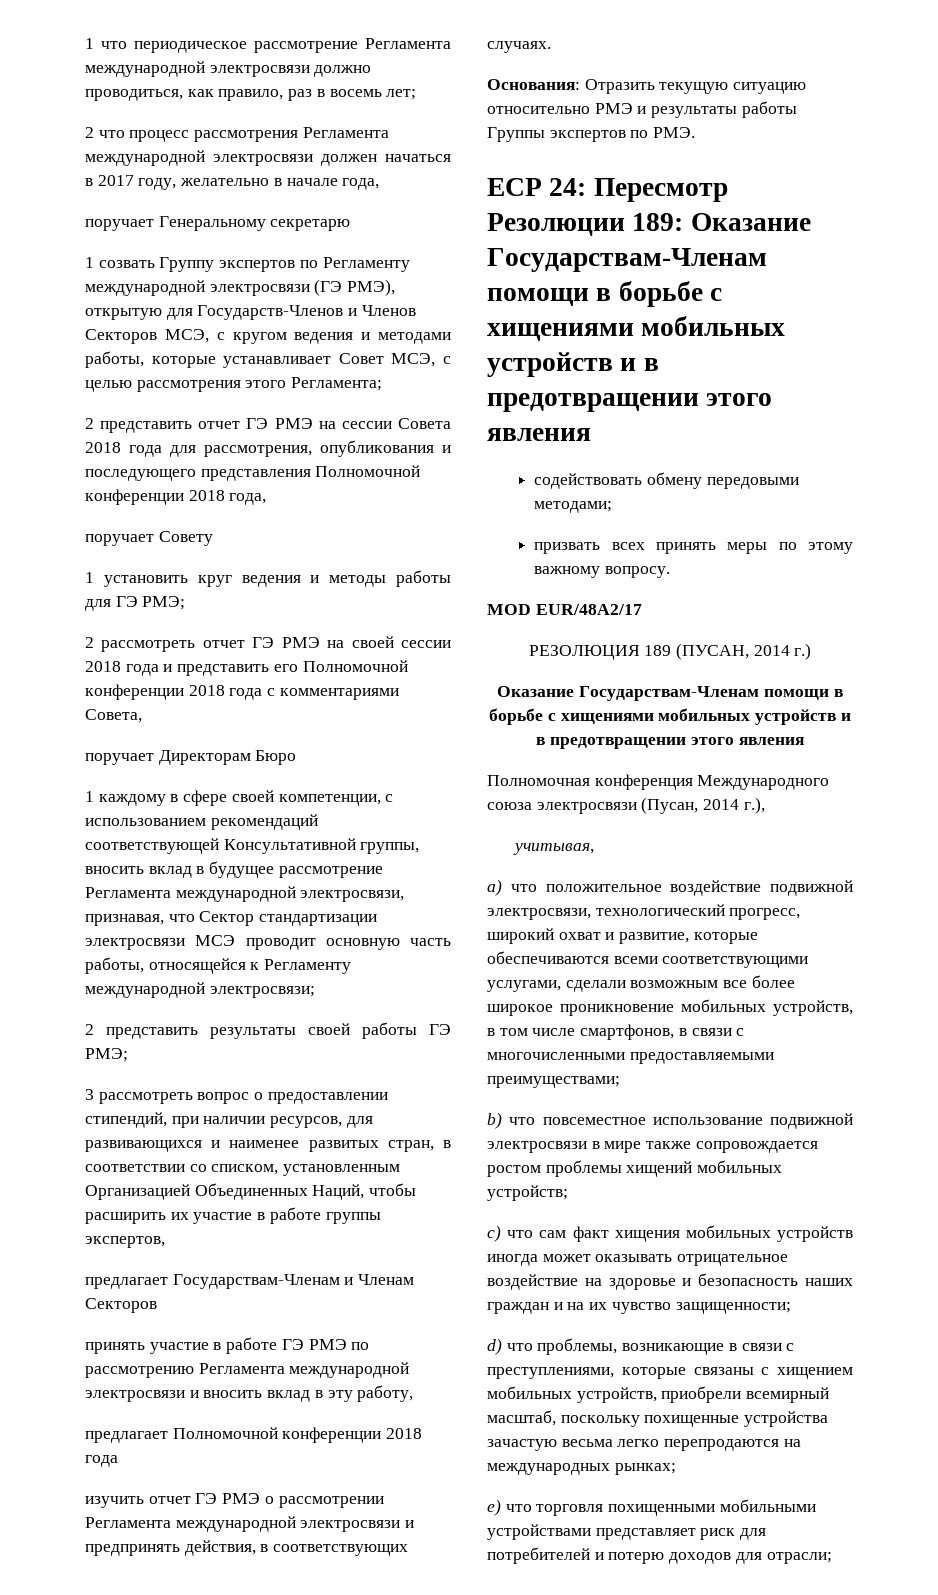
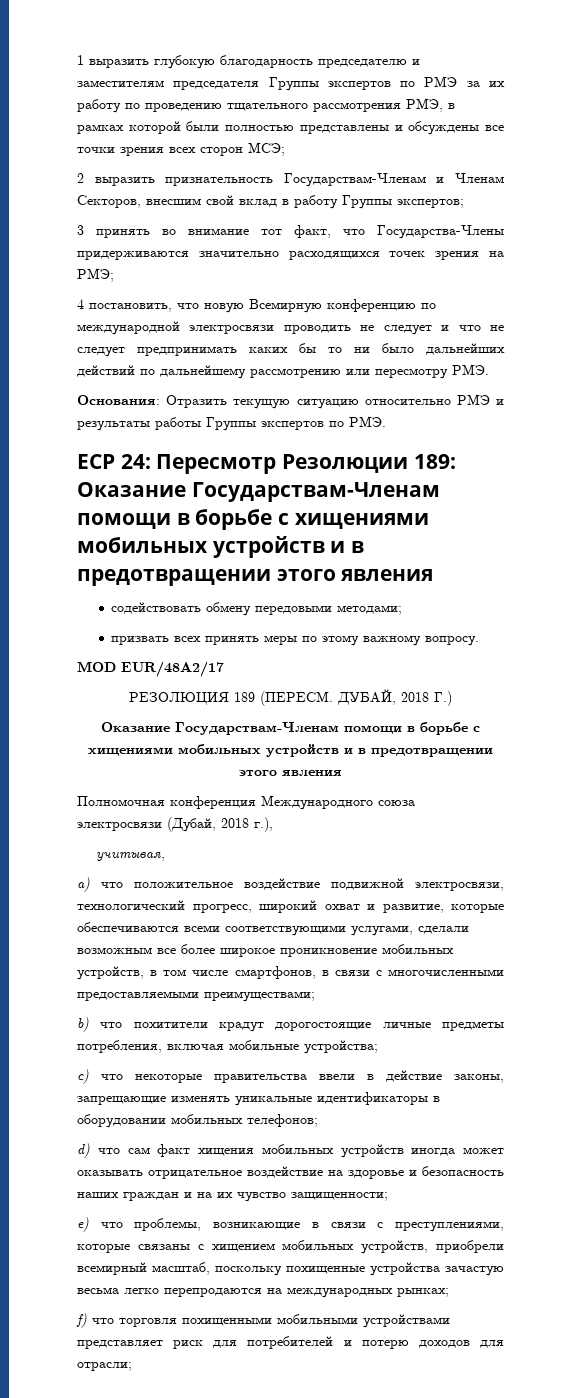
- 1 что периодическое рассмотрение Регламента международной электросвязи должно проводиться, как правило, раз в восемь лет;
- 2 что процесс рассмотрения Регламента международной электросвязи должен начаться в 2017 году, желательно в начале года,
- поручает Генеральному секретарю
- 1 созвать Группу экспертов по Регламенту международной электросвязи (ГЭ РМЭ), открытую для Государств-Членов и Членов Секторов МСЭ, с кругом ведения и методами работы, которые устанавливает Совет МСЭ, с целью рассмотрения этого Регламента;
- 2 представить отчет ГЭ РМЭ на сессии Совета 2018 года для рассмотрения, опубликования и последующего представления Полномочной конференции 2018 года,
- поручает Совету
- 1 установить круг ведения и методы работы для ГЭ РМЭ;
- 2 рассмотреть отчет ГЭ РМЭ на своей сессии 2018 года и представить его Полномочной конференции 2018 года с комментариями Совета,
- поручает Директорам Бюро
- 1 каждому в сфере своей компетенции, с использованием рекомендаций соответствующей Консультативной группы, вносить вклад в будущее рассмотрение Регламента международной электросвязи, признавая, что Сектор стандартизации электросвязи МСЭ проводит основную часть работы, относящейся к Регламенту международной электросвязи;
- 2 представить результаты своей работы ГЭ РМЭ;
- 3 рассмотреть вопрос о предоставлении стипендий, при наличии ресурсов, для развивающихся и наименее развитых стран, в соответствии со списком, установленным Организацией Объединенных Наций, чтобы расширить их участие в работе группы экспертов,
- предлагает Государствам-Членам и Членам Секторов
- принять участие в работе ГЭ РМЭ по рассмотрению Регламента международной электросвязи и вносить вклад в эту работу,
- предлагает Полномочной конференции 2018 года
- изучить отчет ГЭ РМЭ о рассмотрении Регламента международной электросвязи и предпринять действия, в соответствующих случаях.
+ 1 выразить глубокую благодарность председателю и заместителям председателя Группы экспертов по РМЭ за их работу по проведению тщательного рассмотрения РМЭ, в рамках которой были полностью представлены и обсуждены все точки зрения всех сторон МСЭ;
+ 2 выразить признательность Государствам-Членам и Членам Секторов, внесшим свой вклад в работу Группы экспертов;
+ 3 принять во внимание тот факт, что Государства-Члены придерживаются значительно расходящихся точек зрения на РМЭ;
+ 4 постановить, что новую Всемирную конференцию по международной электросвязи проводить не следует и что не следует предпринимать каких бы то ни было дальнейших действий по дальнейшему рассмотрению или пересмотру РМЭ.
- РЕЗОЛЮЦИЯ 189 (ПУСАН, 2014 г.)
+ РЕЗОЛЮЦИЯ 189 (ПЕРЕСМ. ДУБАЙ, 2018 Г.)
- Полномочная конференция Международного союза электросвязи (Пусан, 2014 г.),
+ Полномочная конференция Международного союза электросвязи (Дубай, 2018 г.),
- b) что повсеместное использование подвижной электросвязи в мире также сопровождается ростом проблемы хищений мобильных устройств;
- c) что сам факт хищения мобильных устройств иногда может оказывать отрицательное воздействие на здоровье и безопасность наших граждан и на их чувство защищенности;
+ b) что похитители крадут дорогостоящие личные предметы потребления, включая мобильные устройства;
+ c) что некоторые правительства ввели в действие законы, запрещающие изменять уникальные идентификаторы в оборудовании мобильных телефонов;
+ d) что сам факт хищения мобильных устройств иногда может оказывать отрицательное воздействие на здоровье и безопасность наших граждан и на их чувство защищенности;
- d) что проблемы, возникающие в связи с преступлениями, которые связаны с хищением мобильных устройств, приобрели всемирный масштаб, поскольку похищенные устройства зачастую весьма легко перепродаются на международных рынках;
+ e) что проблемы, возникающие в связи с преступлениями, которые связаны с хищением мобильных устройств, приобрели всемирный масштаб, поскольку похищенные устройства зачастую весьма легко перепродаются на международных рынках;
- e) что торговля похищенными мобильными устройствами представляет риск для потребителей и потерю доходов для отрасли;
+ f) что торговля похищенными мобильными устройствами представляет риск для потребителей и потерю доходов для отрасли;

